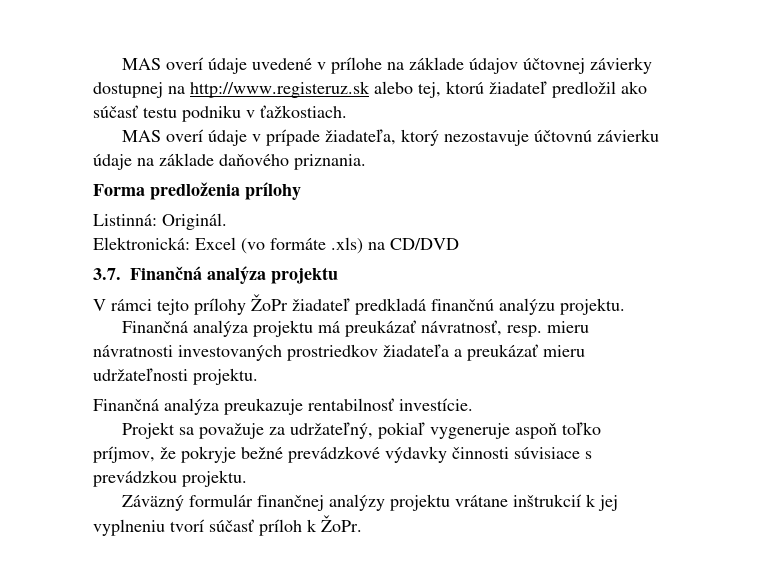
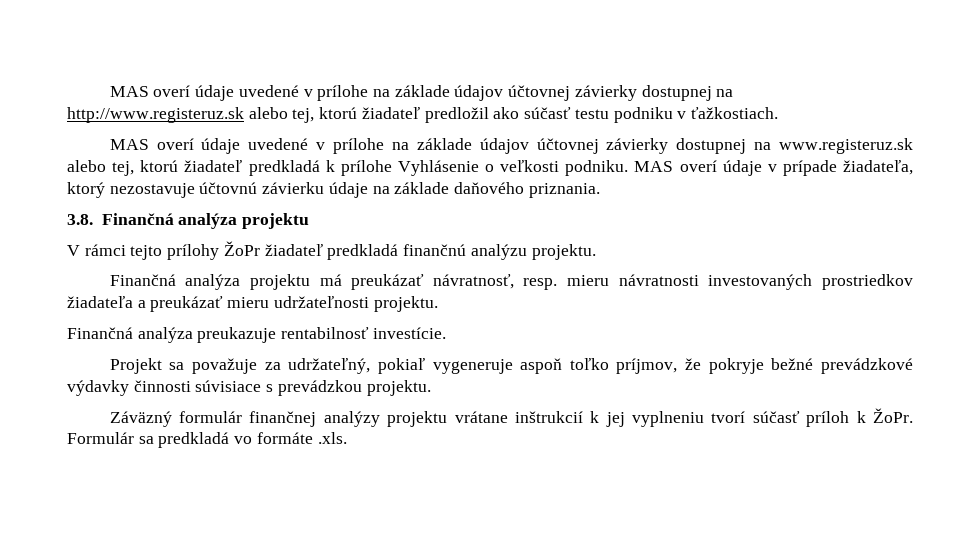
- MAS overí údaje v prípade žiadateľa, ktorý nezostavuje účtovnú závierku údaje na základe daňového priznania.
+ MAS overí údaje uvedené v prílohe na základe údajov účtovnej závierky dostupnej na www.registeruz.sk alebo tej, ktorú žiadateľ predkladá k prílohe Vyhlásenie o veľkosti podniku. MAS overí údaje v prípade žiadateľa, ktorý nezostavuje účtovnú závierku údaje na základe daňového priznania.
- Forma predloženia prílohy
- Listinná: Originál.
- Elektronická: Excel (vo formáte .xls) na CD/DVD
- 3.7. Finančná analýza projektu
+ 3.8. Finančná analýza projektu
+ Formulár sa predkladá vo formáte .xls.

